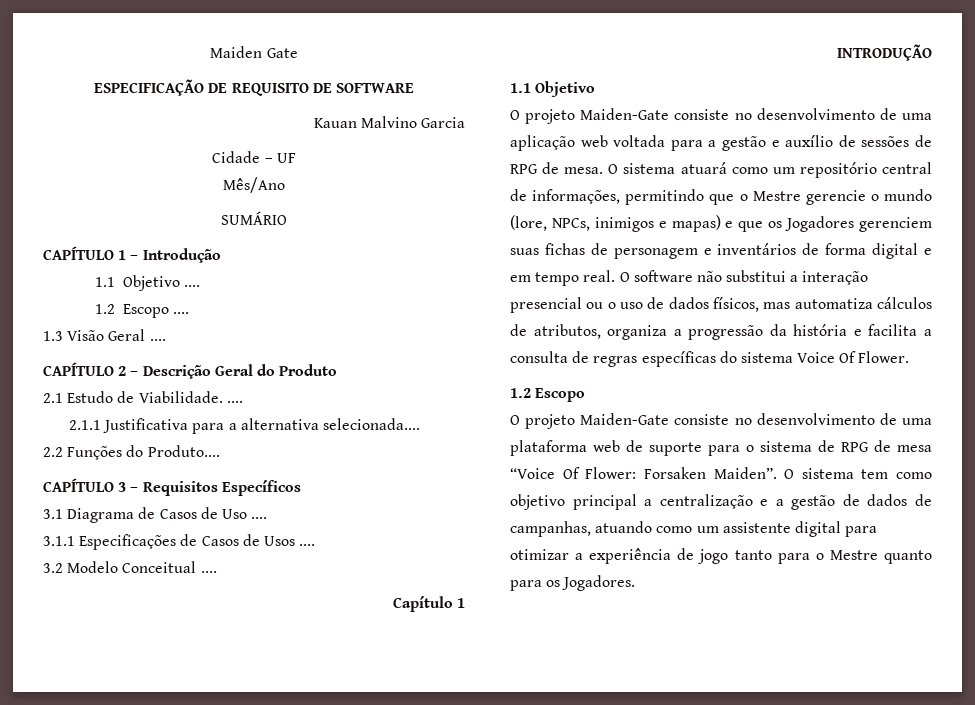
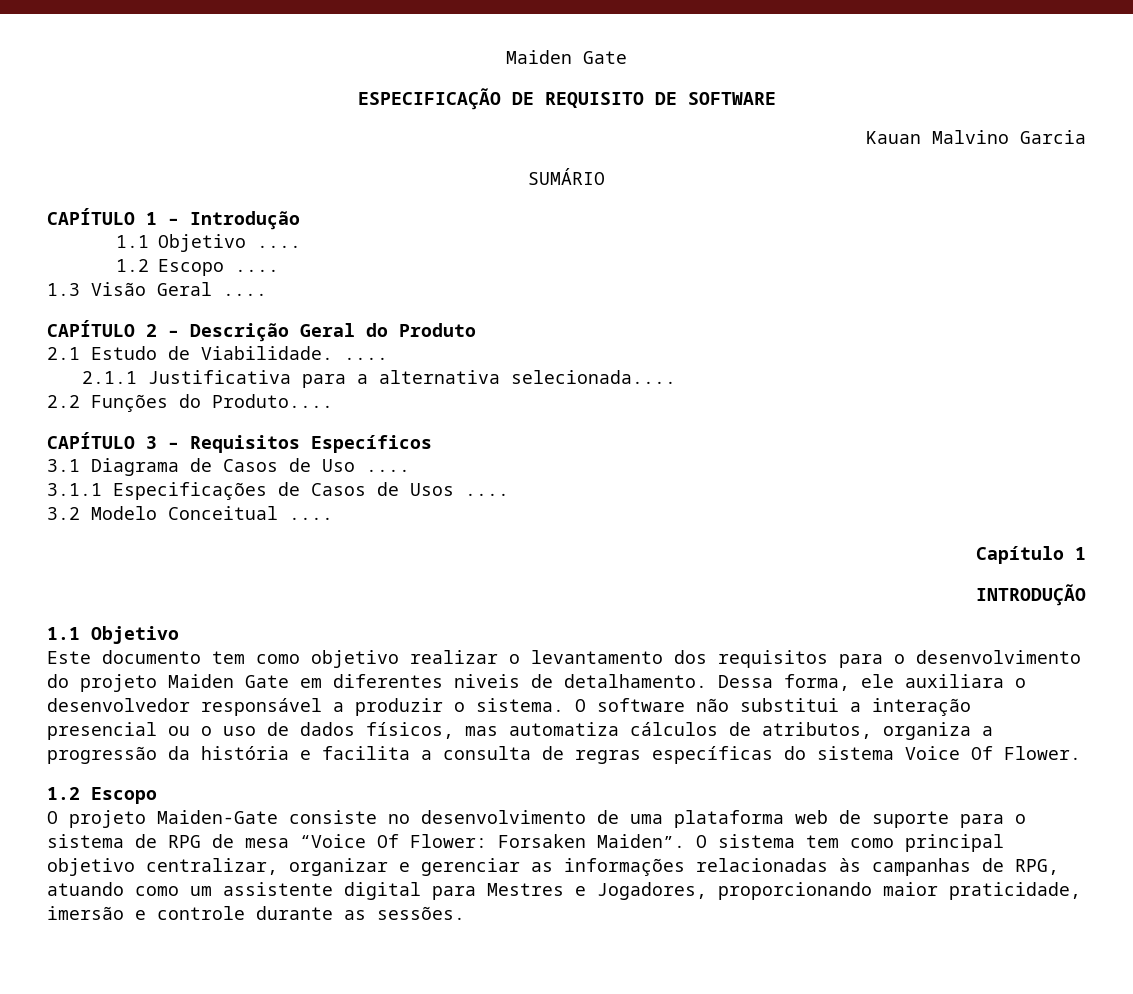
- Cidade – UF
- Mês/Ano
- O projeto Maiden-Gate consiste no desenvolvimento de uma aplicação web voltada para a gestão e auxílio de sessões de RPG de mesa. O sistema atuará como um repositório central de informações, permitindo que o Mestre gerencie o mundo (lore, NPCs, inimigos e mapas) e que os Jogadores gerenciem suas fichas de personagem e inventários de forma digital e em tempo real.
+ Este documento tem como objetivo realizar o levantamento dos requisitos para o desenvolvimento do projeto Maiden Gate em diferentes niveis de detalhamento. Dessa forma, ele auxiliara o desenvolvedor responsável a produzir o sistema.
- O sistema tem como objetivo principal a centralização e a gestão de dados de campanhas, atuando como um assistente digital para otimizar a experiência de jogo tanto para o Mestre quanto para os Jogadores.
+ O sistema tem como principal objetivo centralizar, organizar e gerenciar as informações relacionadas às campanhas de RPG, atuando como um assistente digital para Mestres e Jogadores, proporcionando maior praticidade, imersão e controle durante as sessões.

